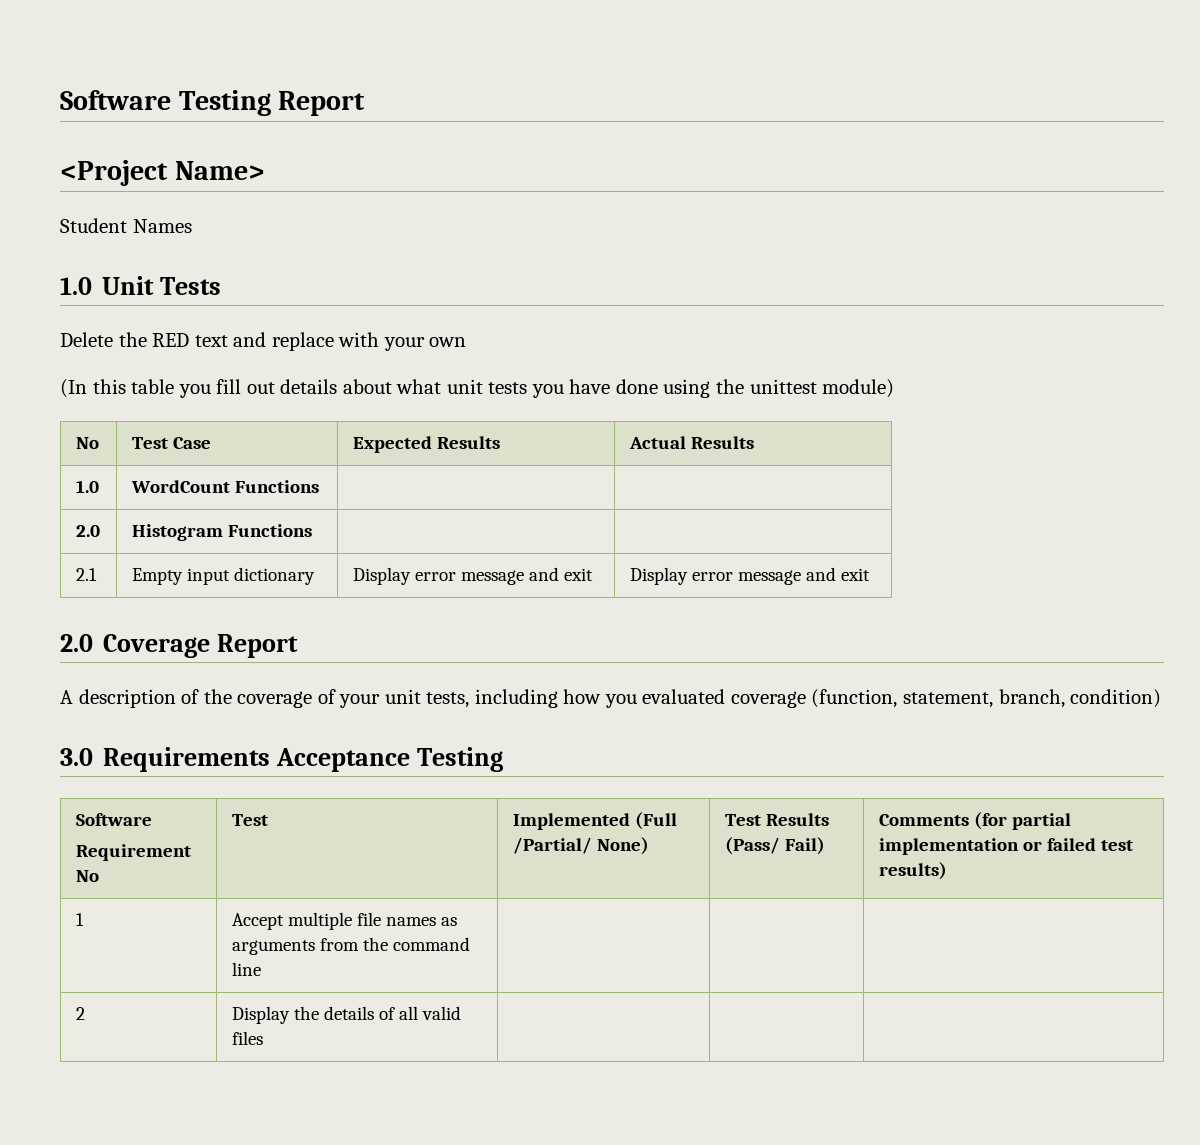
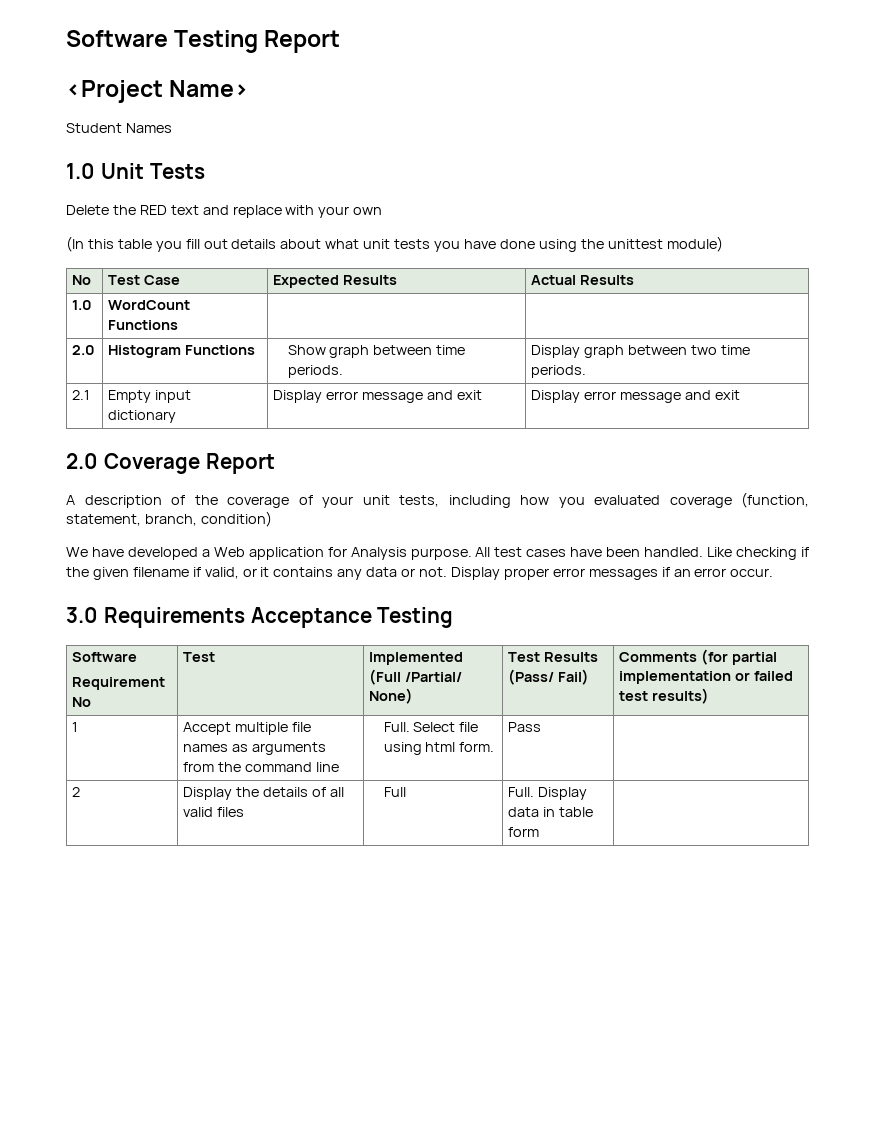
- 2.0 | Histogram Functions | |
+ 2.0 | Histogram Functions | Show graph between time periods. | Display graph between two time periods.
+ We have developed a Web application for Analysis purpose. All test cases have been handled. Like checking if the given filename if valid, or it contains any data or not. Display proper error messages if an error occur.
- 1 | Accept multiple file names as arguments from the command line | | |
+ 1 | Accept multiple file names as arguments from the command line | Full. Select file using html form. | Pass |
- 2 | Display the details of all valid files | | |
+ 2 | Display the details of all valid files | Full | Full. Display data in table form |

